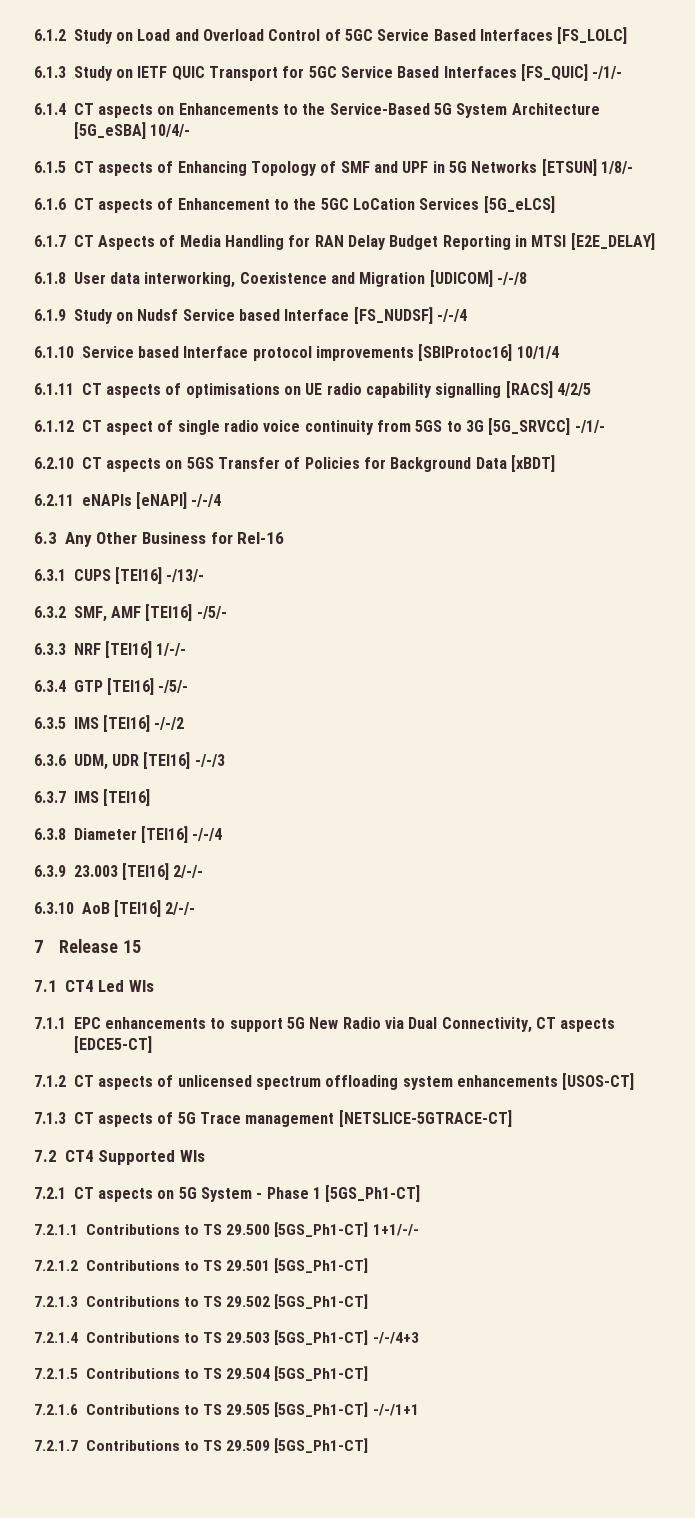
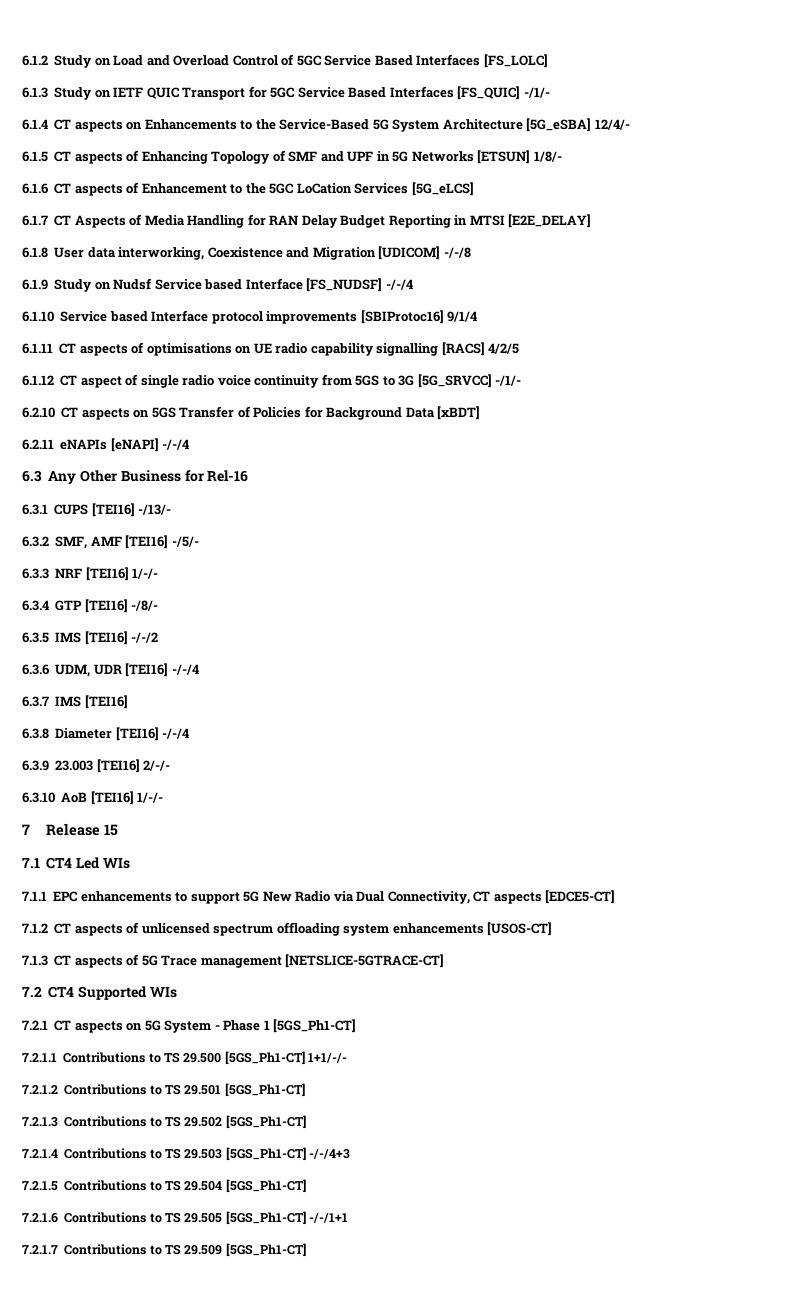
- 6.1.4 CT aspects on Enhancements to the Service-Based 5G System Architecture [5G_eSBA] 10/4/-
+ 6.1.4 CT aspects on Enhancements to the Service-Based 5G System Architecture [5G_eSBA] 12/4/-
- 6.1.10 Service based Interface protocol improvements [SBIProtoc16] 10/1/4
+ 6.1.10 Service based Interface protocol improvements [SBIProtoc16] 9/1/4
- 6.3.4 GTP [TEI16] -/5/-
+ 6.3.4 GTP [TEI16] -/8/-
- 6.3.6 UDM, UDR [TEI16] -/-/3
+ 6.3.6 UDM, UDR [TEI16] -/-/4
- 6.3.10 AoB [TEI16] 2/-/-
+ 6.3.10 AoB [TEI16] 1/-/-

